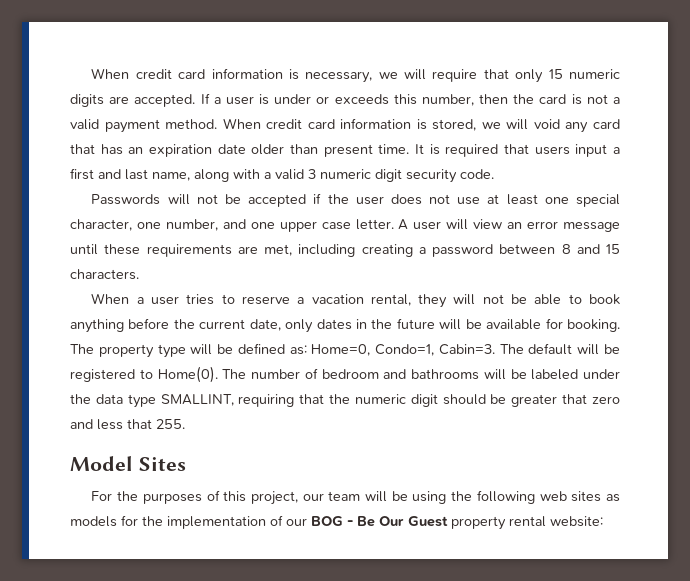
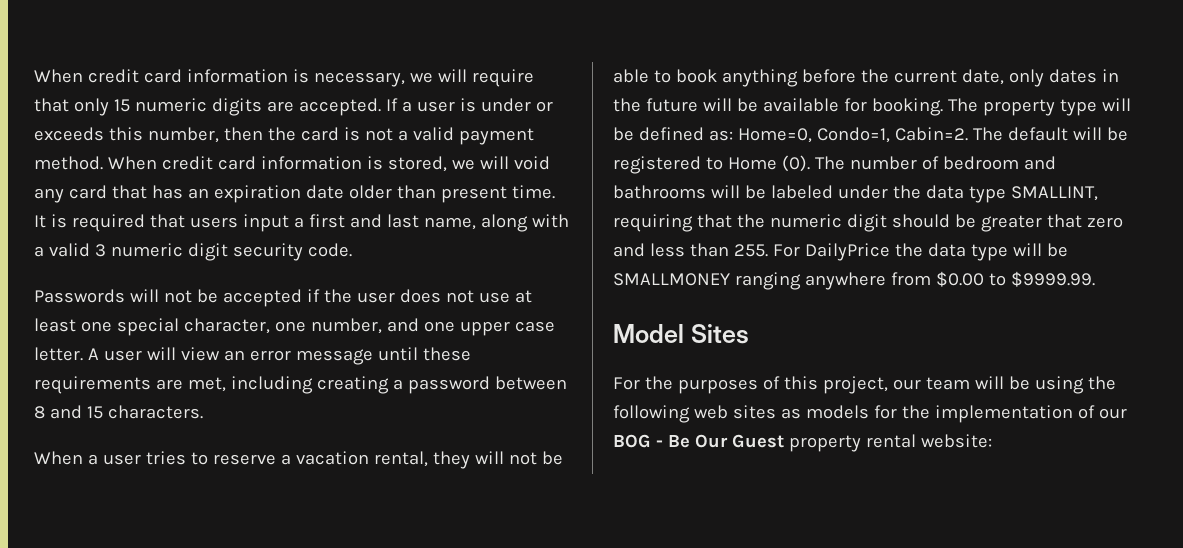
- The property type will be defined as: Home=0, Condo=1, Cabin=3.
+ The property type will be defined as: Home=0, Condo=1, Cabin=2.
- The default will be registered to Home(0).
+ The default will be registered to Home (0).
- The number of bedroom and bathrooms will be labeled under the data type SMALLINT, requiring that the numeric digit should be greater that zero and less that 255.
+ The number of bedroom and bathrooms will be labeled under the data type SMALLINT, requiring that the numeric digit should be greater that zero and less than 255. For DailyPrice the data type will be SMALLMONEY ranging anywhere from $0.00 to $9999.99.

